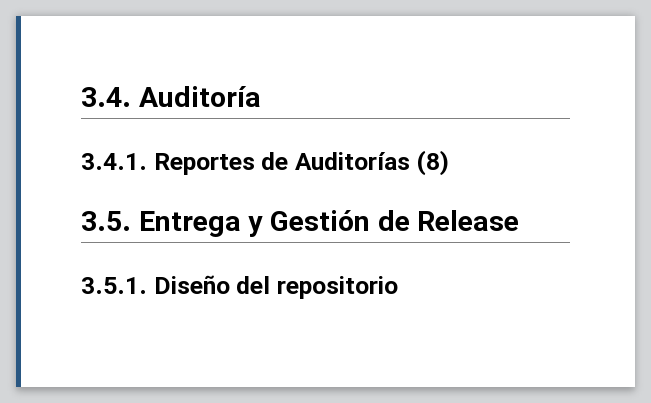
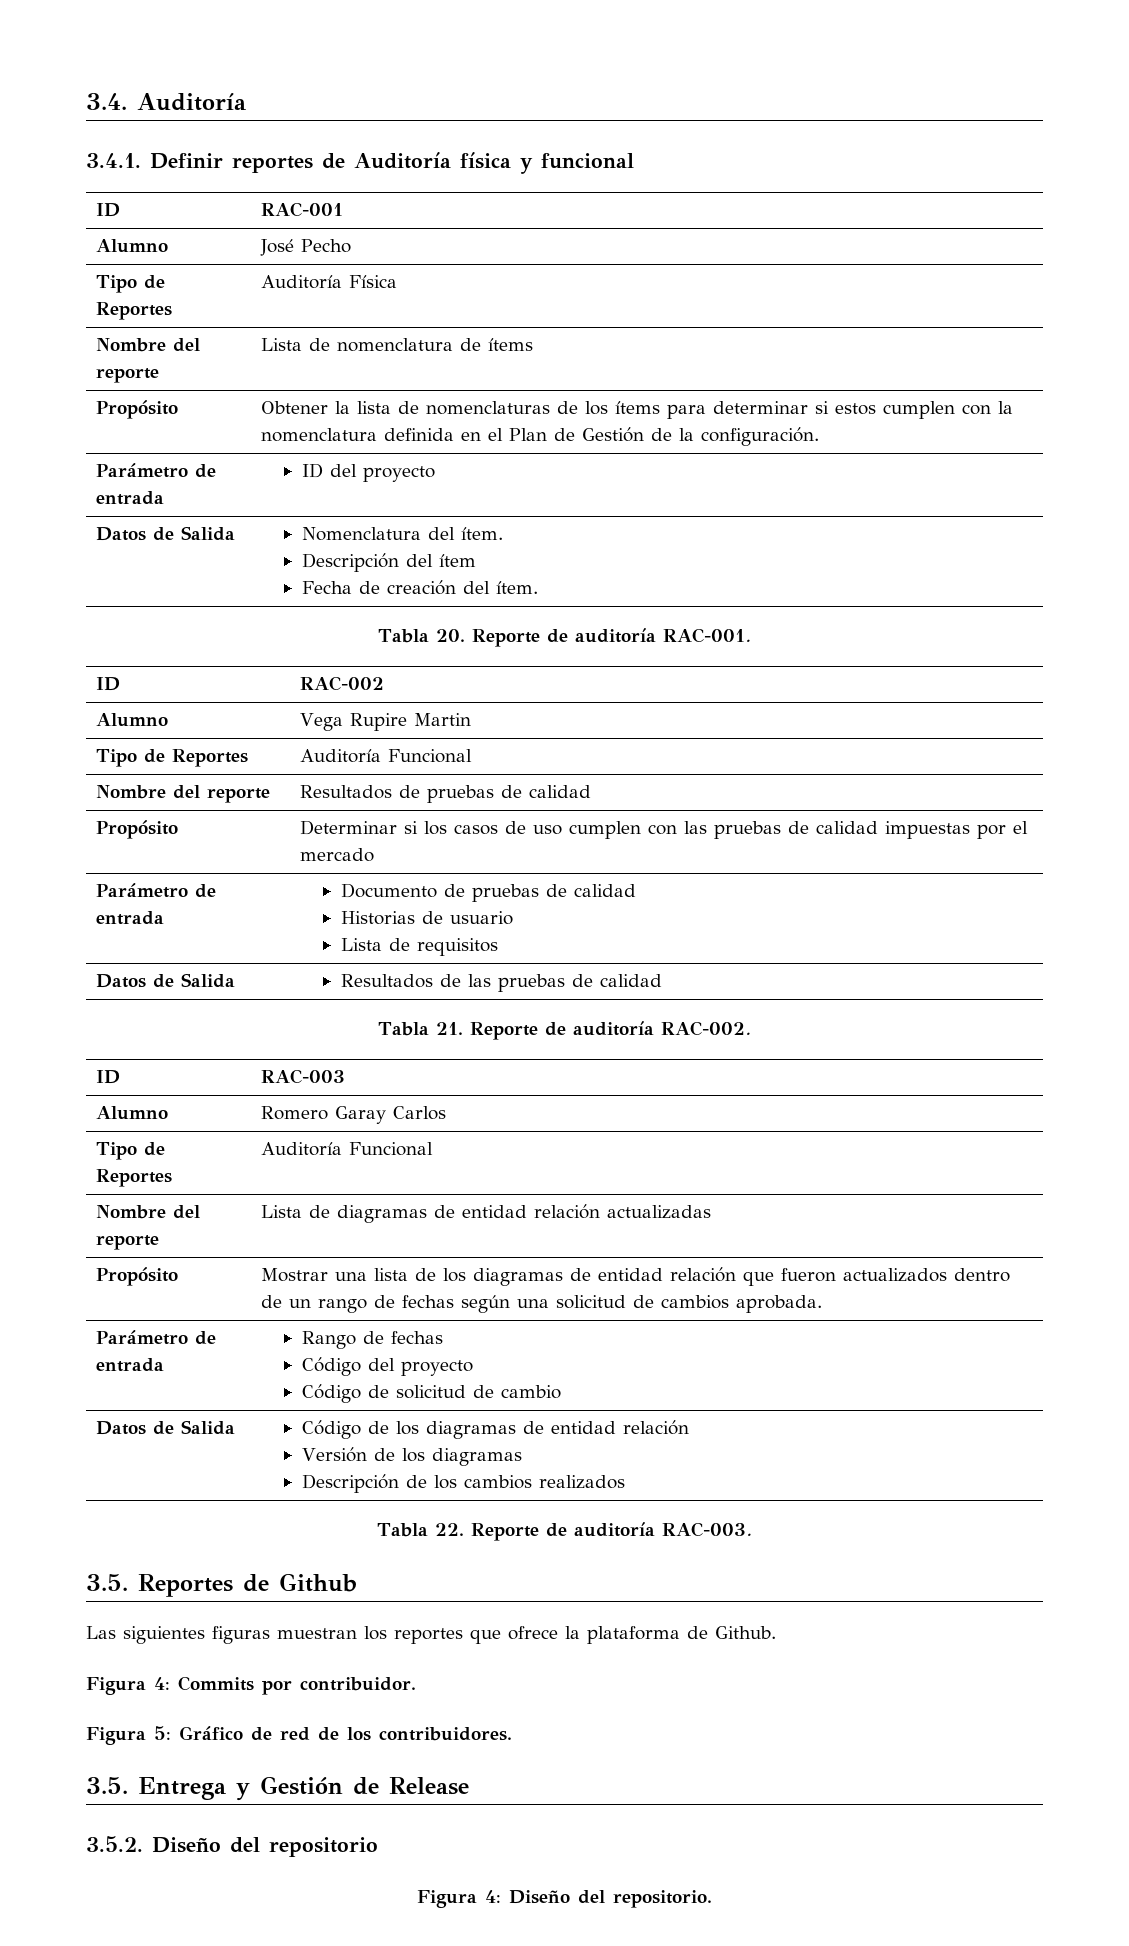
- 3.4.1. Reportes de Auditorías (8)
+ 3.4.1. Definir reportes de Auditoría física y funcional
+ ID | RAC-001
+ Alumno | José Pecho
+ Tipo de Reportes | Auditoría Física
+ Nombre del reporte | Lista de nomenclatura de ítems
+ Propósito | Obtener la lista de nomenclaturas de los ítems para determinar si estos cumplen con la nomenclatura definida en el Plan de Gestión de la configuración.
+ Parámetro de entrada | ID del proyecto
+ Datos de Salida | Nomenclatura del ítem.
+ Descripción del ítem
+ Fecha de creación del ítem.
+ Tabla 20. Reporte de auditoría RAC-001.
+ ID | RAC-002
+ Alumno | Vega Rupire Martin
+ Tipo de Reportes | Auditoría Funcional
+ Nombre del reporte | Resultados de pruebas de calidad
+ Propósito | Determinar si los casos de uso cumplen con las pruebas de calidad impuestas por el mercado
+ Parámetro de entrada | Documento de pruebas de calidad
+ Historias de usuario
+ Lista de requisitos
+ Datos de Salida | Resultados de las pruebas de calidad
+ Tabla 21. Reporte de auditoría RAC-002.
+ ID | RAC-003
+ Alumno | Romero Garay Carlos
+ Tipo de Reportes | Auditoría Funcional
+ Nombre del reporte | Lista de diagramas de entidad relación actualizadas
+ Propósito | Mostrar una lista de los diagramas de entidad relación que fueron actualizados dentro de un rango de fechas según una solicitud de cambios aprobada.
+ Parámetro de entrada | Rango de fechas
+ Código del proyecto
+ Código de solicitud de cambio
+ Datos de Salida | Código de los diagramas de entidad relación
+ Versión de los diagramas
+ Descripción de los cambios realizados
+ Tabla 22. Reporte de auditoría RAC-003.
+ 3.5. Reportes de Github
+ Las siguientes figuras muestran los reportes que ofrece la plataforma de Github.
+ Figura 4: Commits por contribuidor.
+ Figura 5: Gráfico de red de los contribuidores.
- 3.5.1. Diseño del repositorio
+ 3.5.2. Diseño del repositorio
+ Figura 4: Diseño del repositorio.

